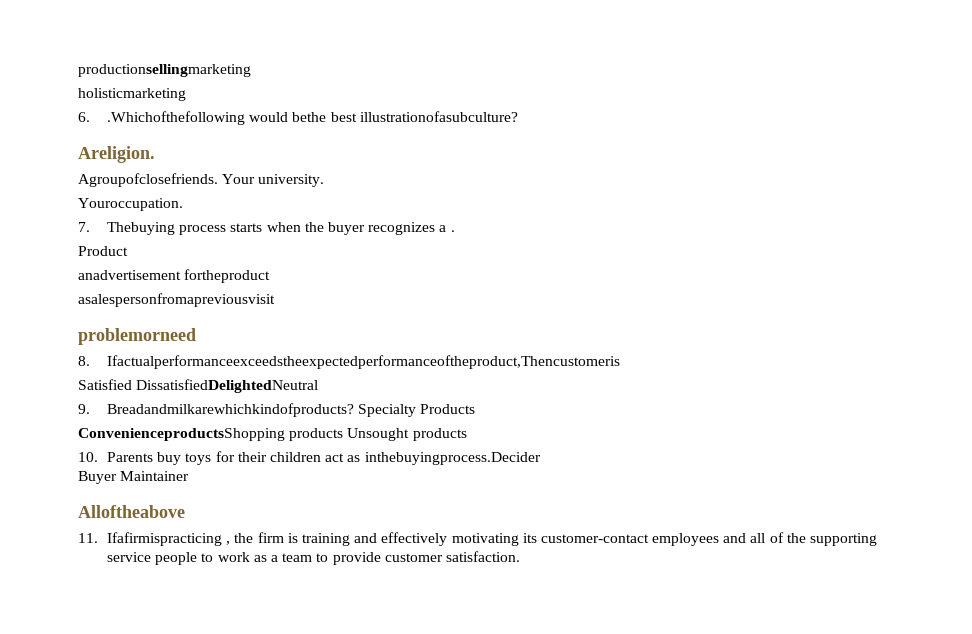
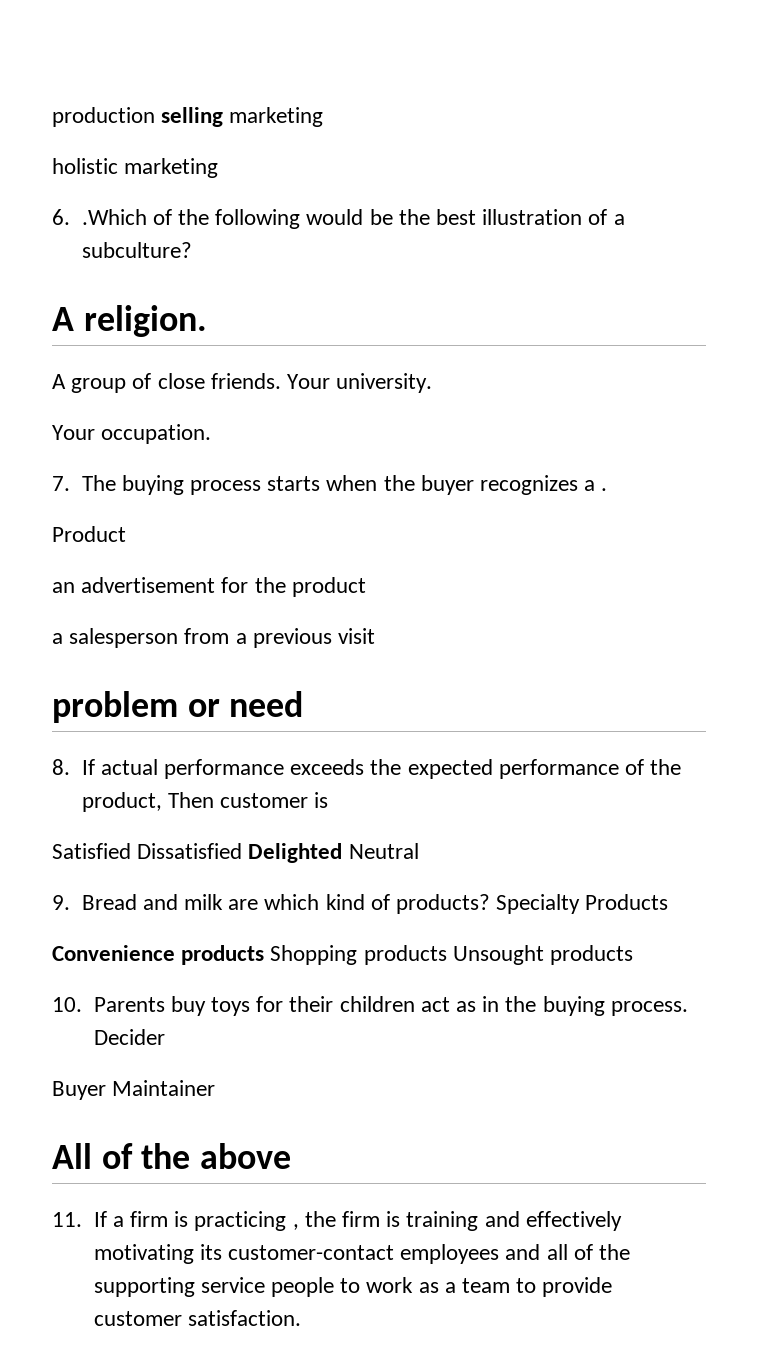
- productionsellingmarketing
- holisticmarketing
- 6. .Whichofthefollowing would bethe best illustrationofasubculture?
- Areligion.
- Agroupofclosefriends.
+ production selling marketing
+ holistic marketing
+ 6. .Which of the following would be the best illustration of a subculture?
+ A religion.
+ A group of close friends.
- Youroccupation.
+ Your occupation.
- 7. Thebuying process starts when the buyer recognizes a .
+ 7. The buying process starts when the buyer recognizes a .
- anadvertisement fortheproduct
- asalespersonfromapreviousvisit
- problemorneed
- 8. Ifactualperformanceexceedstheexpectedperformanceoftheproduct,Thencustomeris
- Satisfied DissatisfiedDelightedNeutral
- 9. Breadandmilkarewhichkindofproducts?
+ an advertisement for the product
+ a salesperson from a previous visit
+ problem or need
+ 8. If actual performance exceeds the expected performance of the product, Then customer is
+ Satisfied Dissatisfied Delighted Neutral
+ 9. Bread and milk are which kind of products?
- ConvenienceproductsShopping products Unsought products
+ Convenience products Shopping products Unsought products
- 10. Parents buy toys for their children act as inthebuyingprocess.Decider
+ 10. Parents buy toys for their children act as in the buying process. Decider
  Buyer Maintainer
- Alloftheabove
- 11. Ifafirmispracticing , the firm is training and effectively motivating its customer-contact employees and all of the supporting service people to work as a team to provide customer satisfaction.
+ All of the above
+ 11. If a firm is practicing , the firm is training and effectively motivating its customer-contact employees and all of the supporting service people to work as a team to provide customer satisfaction.

